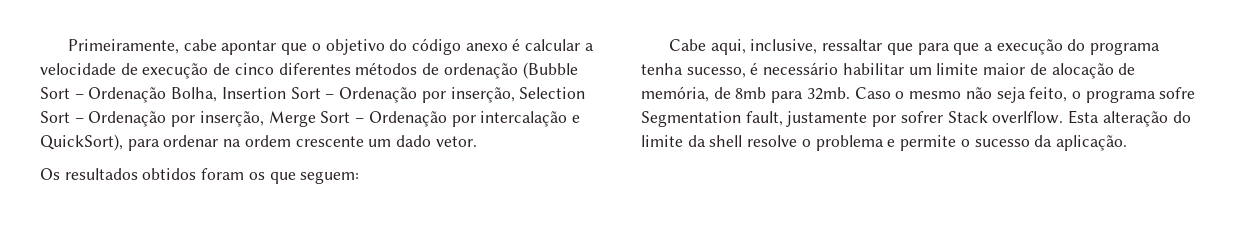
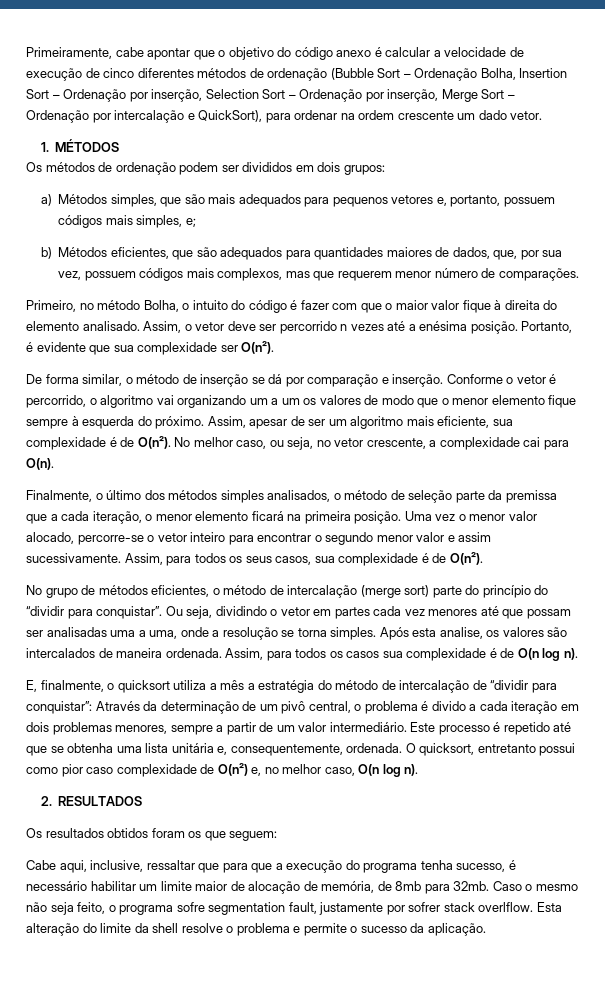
+ 1. MÉTODOS
+ Os métodos de ordenação podem ser divididos em dois grupos:
+ a) Métodos simples, que são mais adequados para pequenos vetores e, portanto, possuem códigos mais simples, e;
+ b) Métodos eficientes, que são adequados para quantidades maiores de dados, que, por sua vez, possuem códigos mais complexos, mas que requerem menor número de comparações.
+ Primeiro, no método Bolha, o intuito do código é fazer com que o maior valor fique à direita do elemento analisado. Assim, o vetor deve ser percorrido n vezes até a enésima posição. Portanto, é evidente que sua complexidade ser O(n²).
+ De forma similar, o método de inserção se dá por comparação e inserção. Conforme o vetor é percorrido, o algoritmo vai organizando um a um os valores de modo que o menor elemento fique sempre à esquerda do próximo. Assim, apesar de ser um algoritmo mais eficiente, sua complexidade é de O(n²). No melhor caso, ou seja, no vetor crescente, a complexidade cai para O(n).
+ Finalmente, o último dos métodos simples analisados, o método de seleção parte da premissa que a cada iteração, o menor elemento ficará na primeira posição. Uma vez o menor valor alocado, percorre-se o vetor inteiro para encontrar o segundo menor valor e assim sucessivamente. Assim, para todos os seus casos, sua complexidade é de O(n²).
+ No grupo de métodos eficientes, o método de intercalação (merge sort) parte do princípio do “dividir para conquistar”. Ou seja, dividindo o vetor em partes cada vez menores até que possam ser analisadas uma a uma, onde a resolução se torna simples. Após esta analise, os valores são intercalados de maneira ordenada. Assim, para todos os casos sua complexidade é de O(n log n).
+ E, finalmente, o quicksort utiliza a mês a estratégia do método de intercalação de “dividir para conquistar”: Através da determinação de um pivô central, o problema é divido a cada iteração em dois problemas menores, sempre a partir de um valor intermediário. Este processo é repetido até que se obtenha uma lista unitária e, consequentemente, ordenada. O quicksort, entretanto possui como pior caso complexidade de O(n²) e, no melhor caso, O(n log n).
+ 2. RESULTADOS
- Caso o mesmo não seja feito, o programa sofre Segmentation fault, justamente por sofrer Stack overlflow.
+ Caso o mesmo não seja feito, o programa sofre segmentation fault, justamente por sofrer stack overlflow.

